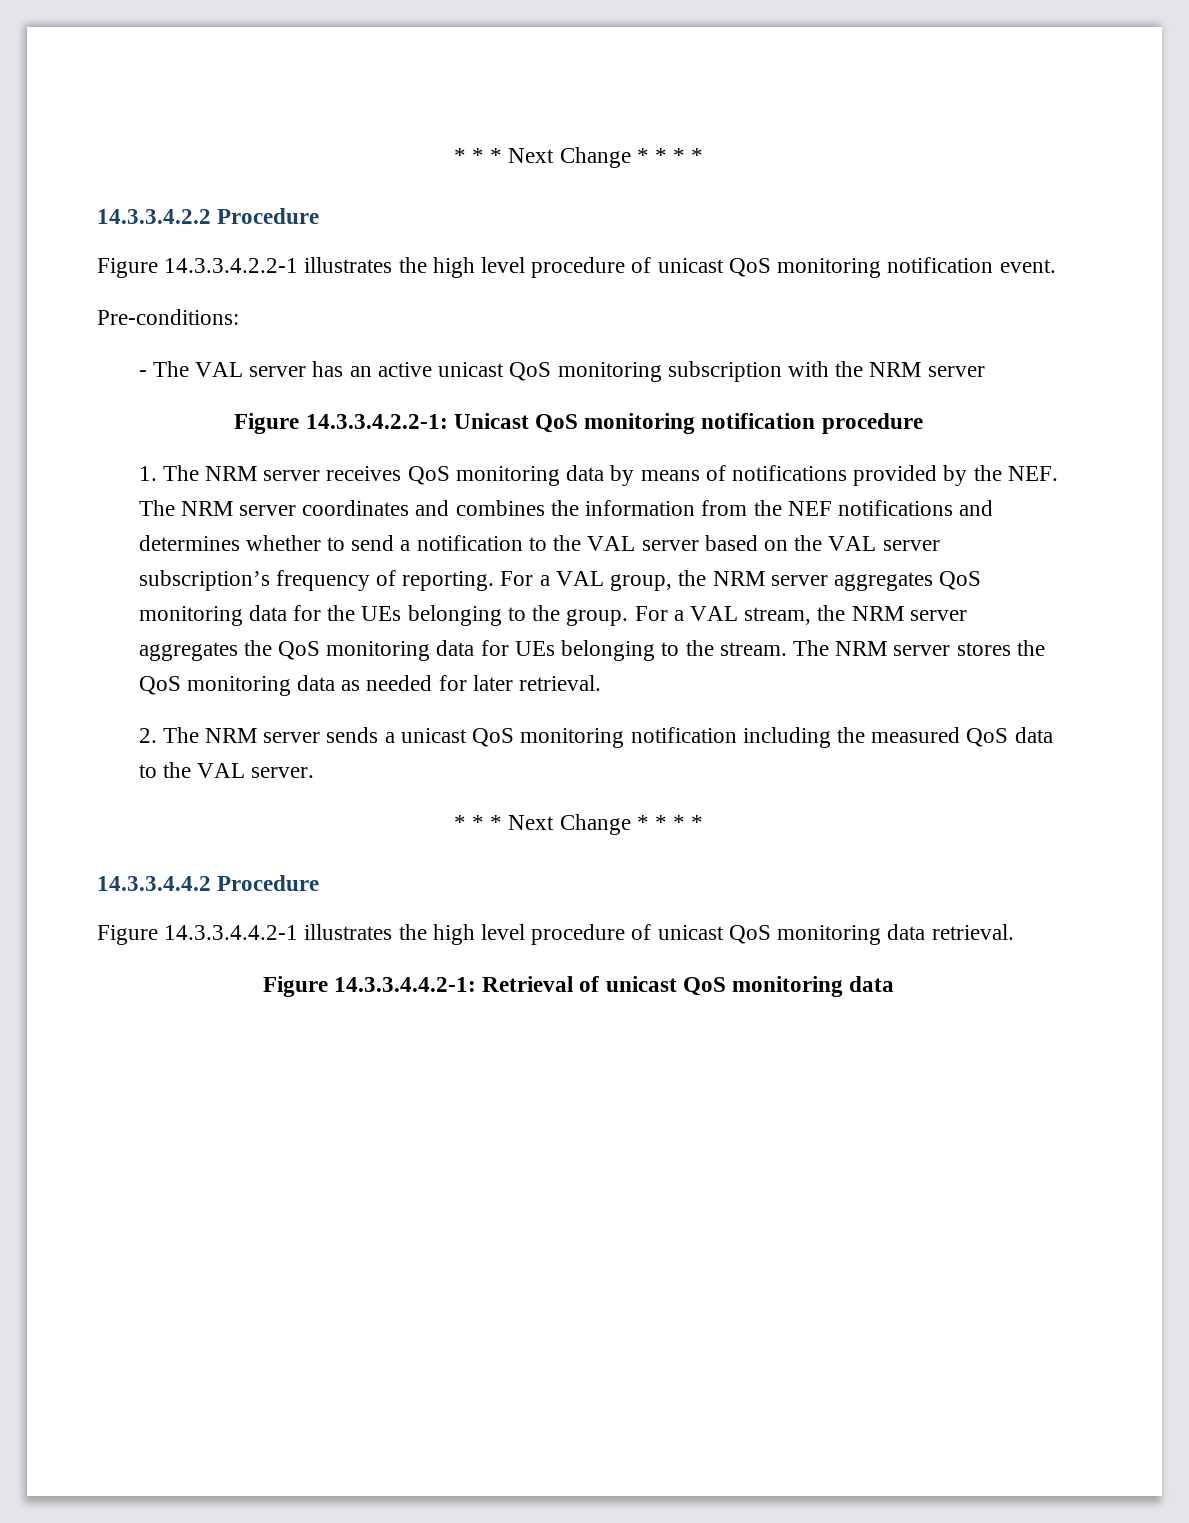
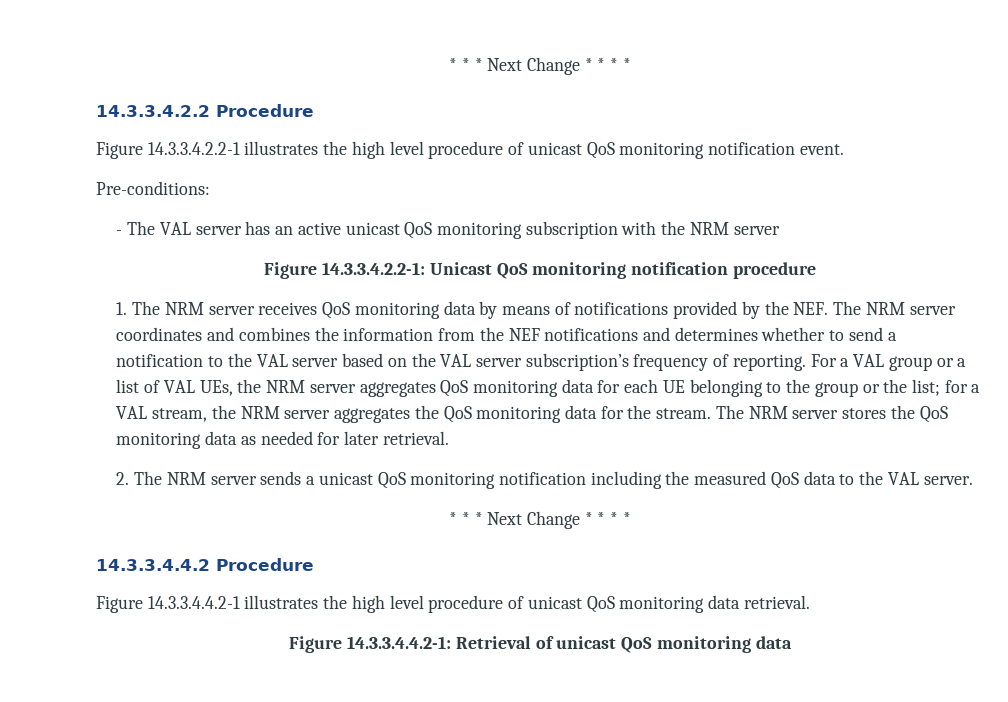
- For a VAL group, the NRM server aggregates QoS monitoring data for the UEs belonging to the group. For a VAL stream, the NRM server aggregates the QoS monitoring data for UEs belonging to the stream.
+ For a VAL group or a list of VAL UEs, the NRM server aggregates QoS monitoring data for each UE belonging to the group or the list; for a VAL stream, the NRM server aggregates the QoS monitoring data for the stream.

